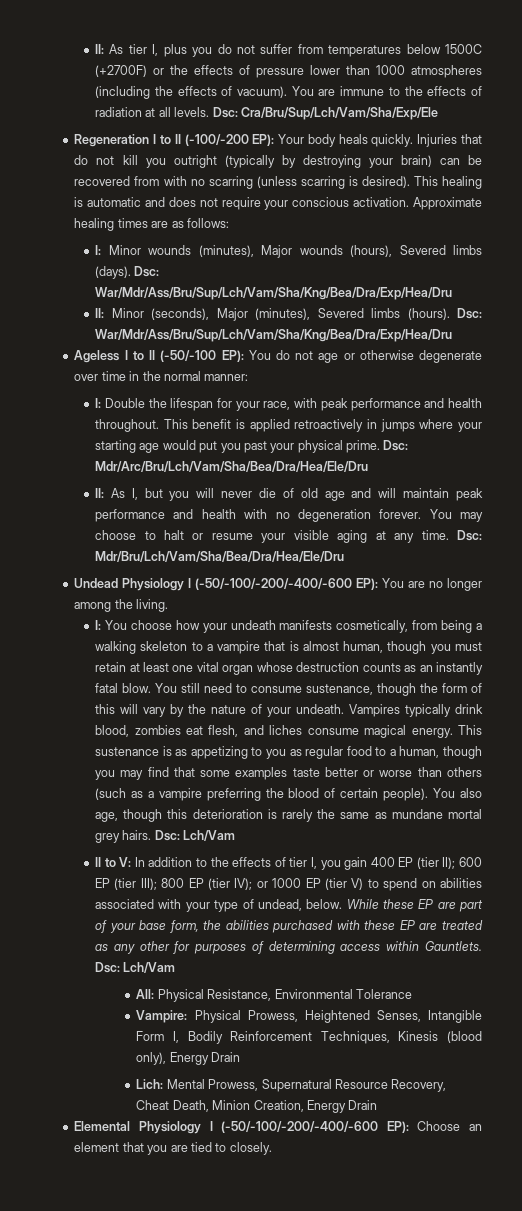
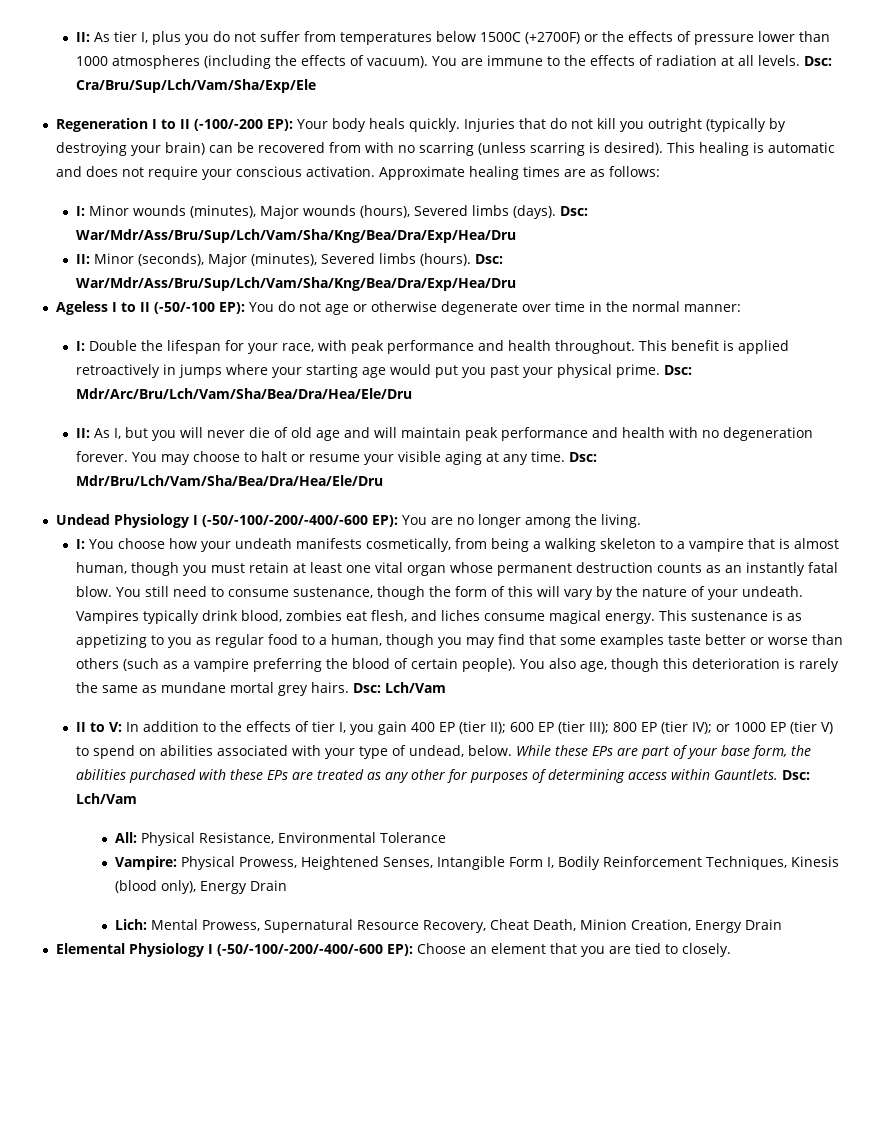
- I: You choose how your undeath manifests cosmetically, from being a walking skeleton to a vampire that is almost human, though you must retain at least one vital organ whose destruction counts as an instantly fatal blow.
+ I: You choose how your undeath manifests cosmetically, from being a walking skeleton to a vampire that is almost human, though you must retain at least one vital organ whose permanent destruction counts as an instantly fatal blow.
- While these EP are part of your base form, the abilities purchased with these EP are treated as any other for purposes of determining access within Gauntlets.
+ While these EPs are part of your base form, the abilities purchased with these EPs are treated as any other for purposes of determining access within Gauntlets.

